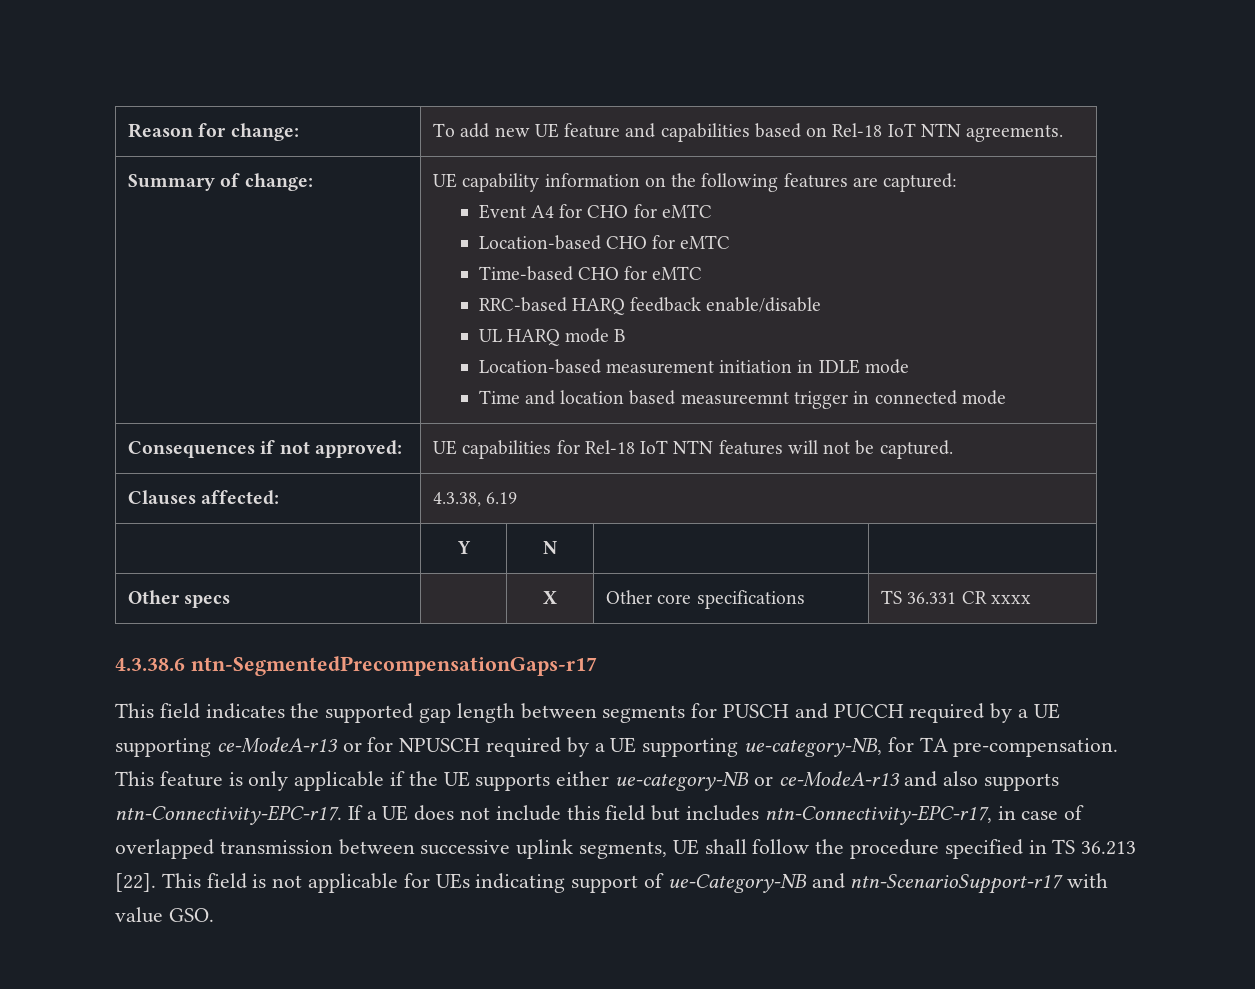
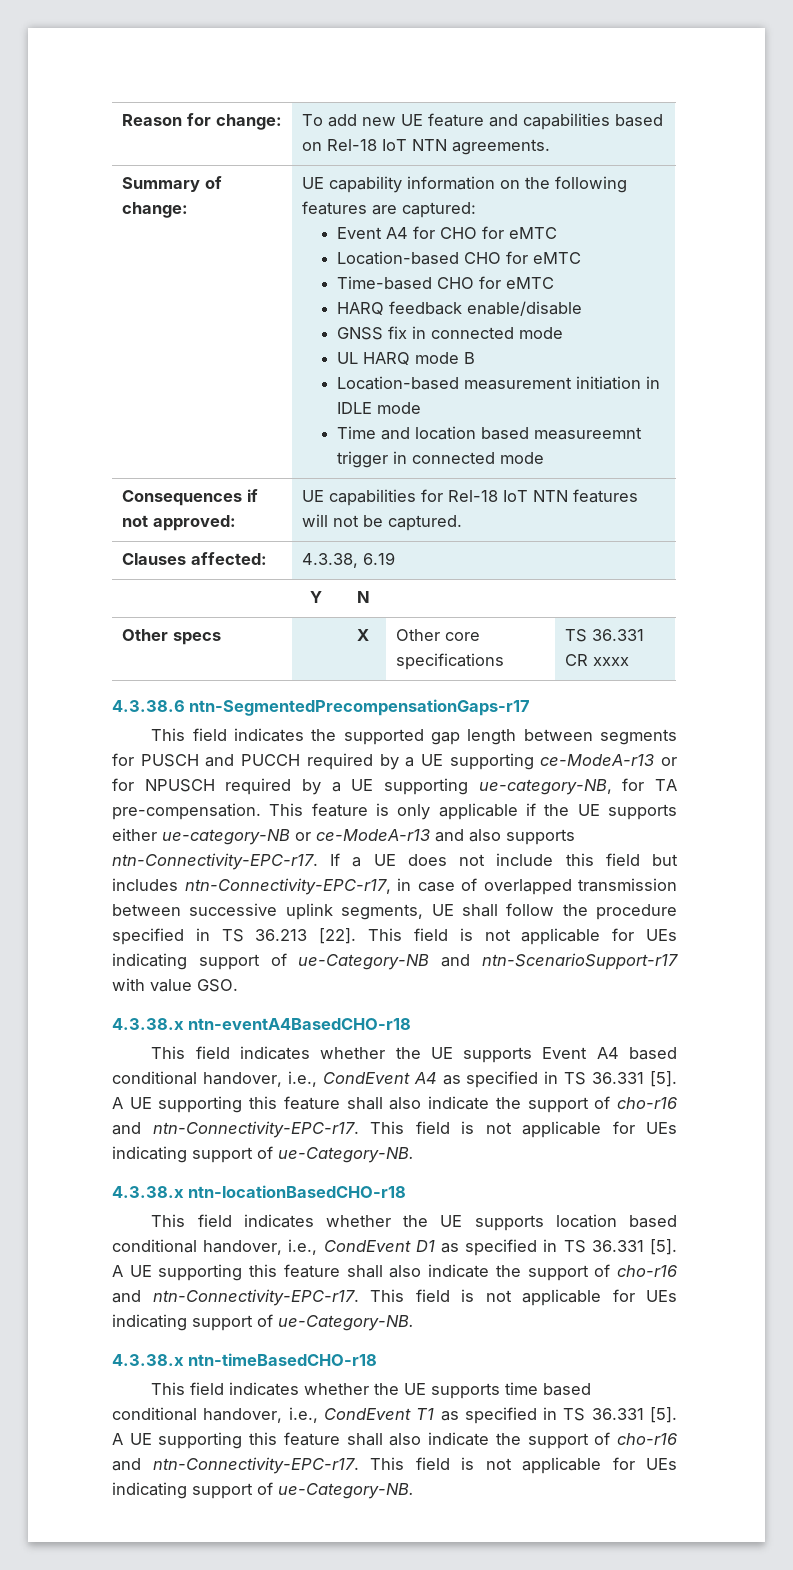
- RRC-based HARQ feedback enable/disable
+ HARQ feedback enable/disable
+ GNSS fix in connected mode
+ 4.3.38.x ntn-eventA4BasedCHO-r18
+ This field indicates whether the UE supports Event A4 based conditional handover, i.e., CondEvent A4 as specified in TS 36.331 [5]. A UE supporting this feature shall also indicate the support of cho-r16 and ntn-Connectivity-EPC-r17. This field is not applicable for UEs indicating support of ue-Category-NB.
+ 4.3.38.x ntn-locationBasedCHO-r18
+ This field indicates whether the UE supports location based conditional handover, i.e., CondEvent D1 as specified in TS 36.331 [5]. A UE supporting this feature shall also indicate the support of cho-r16 and ntn-Connectivity-EPC-r17. This field is not applicable for UEs indicating support of ue-Category-NB.
+ 4.3.38.x ntn-timeBasedCHO-r18
+ This field indicates whether the UE supports time based conditional handover, i.e., CondEvent T1 as specified in TS 36.331 [5]. A UE supporting this feature shall also indicate the support of cho-r16 and ntn-Connectivity-EPC-r17. This field is not applicable for UEs indicating support of ue-Category-NB.

